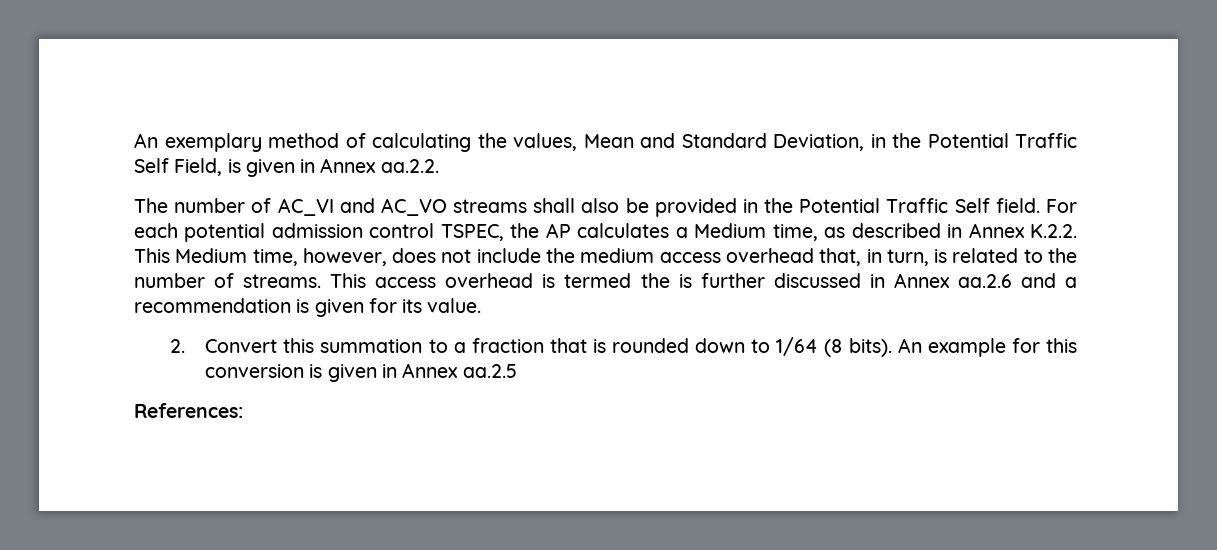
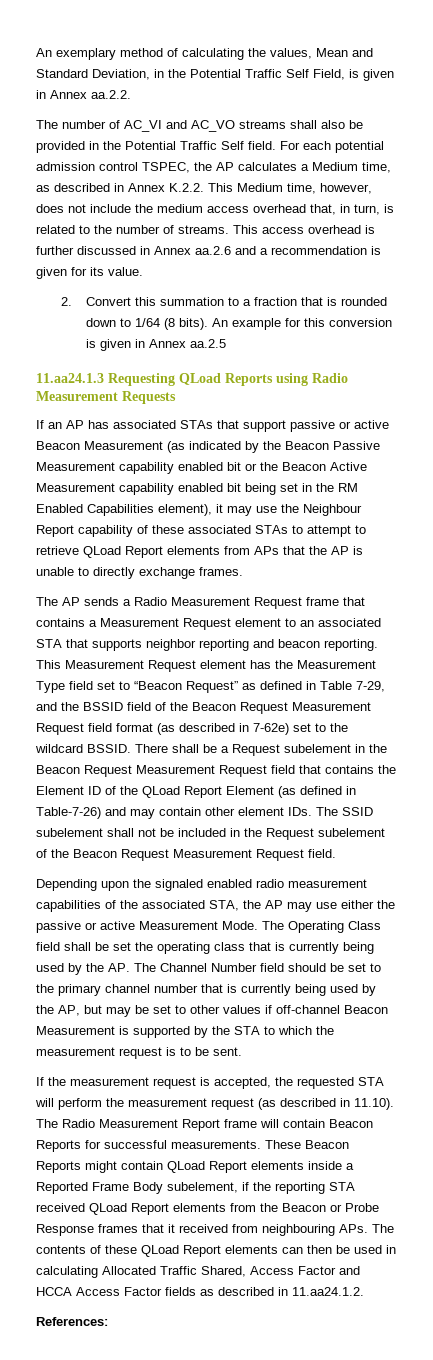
- This access overhead is termed the is further discussed in Annex aa.2.6 and a recommendation is given for its value.
+ This access overhead is further discussed in Annex aa.2.6 and a recommendation is given for its value.
+ 11.aa24.1.3 Requesting QLoad Reports using Radio Measurement Requests
+ If an AP has associated STAs that support passive or active Beacon Measurement (as indicated by the Beacon Passive Measurement capability enabled bit or the Beacon Active Measurement capability enabled bit being set in the RM Enabled Capabilities element), it may use the Neighbour Report capability of these associated STAs to attempt to retrieve QLoad Report elements from APs that the AP is unable to directly exchange frames.
+ The AP sends a Radio Measurement Request frame that contains a Measurement Request element to an associated STA that supports neighbor reporting and beacon reporting. This Measurement Request element has the Measurement Type field set to “Beacon Request” as defined in Table 7-29, and the BSSID field of the Beacon Request Measurement Request field format (as described in 7-62e) set to the wildcard BSSID. There shall be a Request subelement in the Beacon Request Measurement Request field that contains the Element ID of the QLoad Report Element (as defined in Table-7-26) and may contain other element IDs. The SSID subelement shall not be included in the Request subelement of the Beacon Request Measurement Request field.
+ Depending upon the signaled enabled radio measurement capabilities of the associated STA, the AP may use either the passive or active Measurement Mode. The Operating Class field shall be set the operating class that is currently being used by the AP. The Channel Number field should be set to the primary channel number that is currently being used by the AP, but may be set to other values if off-channel Beacon Measurement is supported by the STA to which the measurement request is to be sent.
+ If the measurement request is accepted, the requested STA will perform the measurement request (as described in 11.10). The Radio Measurement Report frame will contain Beacon Reports for successful measurements. These Beacon Reports might contain QLoad Report elements inside a Reported Frame Body subelement, if the reporting STA received QLoad Report elements from the Beacon or Probe Response frames that it received from neighbouring APs. The contents of these QLoad Report elements can then be used in calculating Allocated Traffic Shared, Access Factor and HCCA Access Factor fields as described in 11.aa24.1.2.

